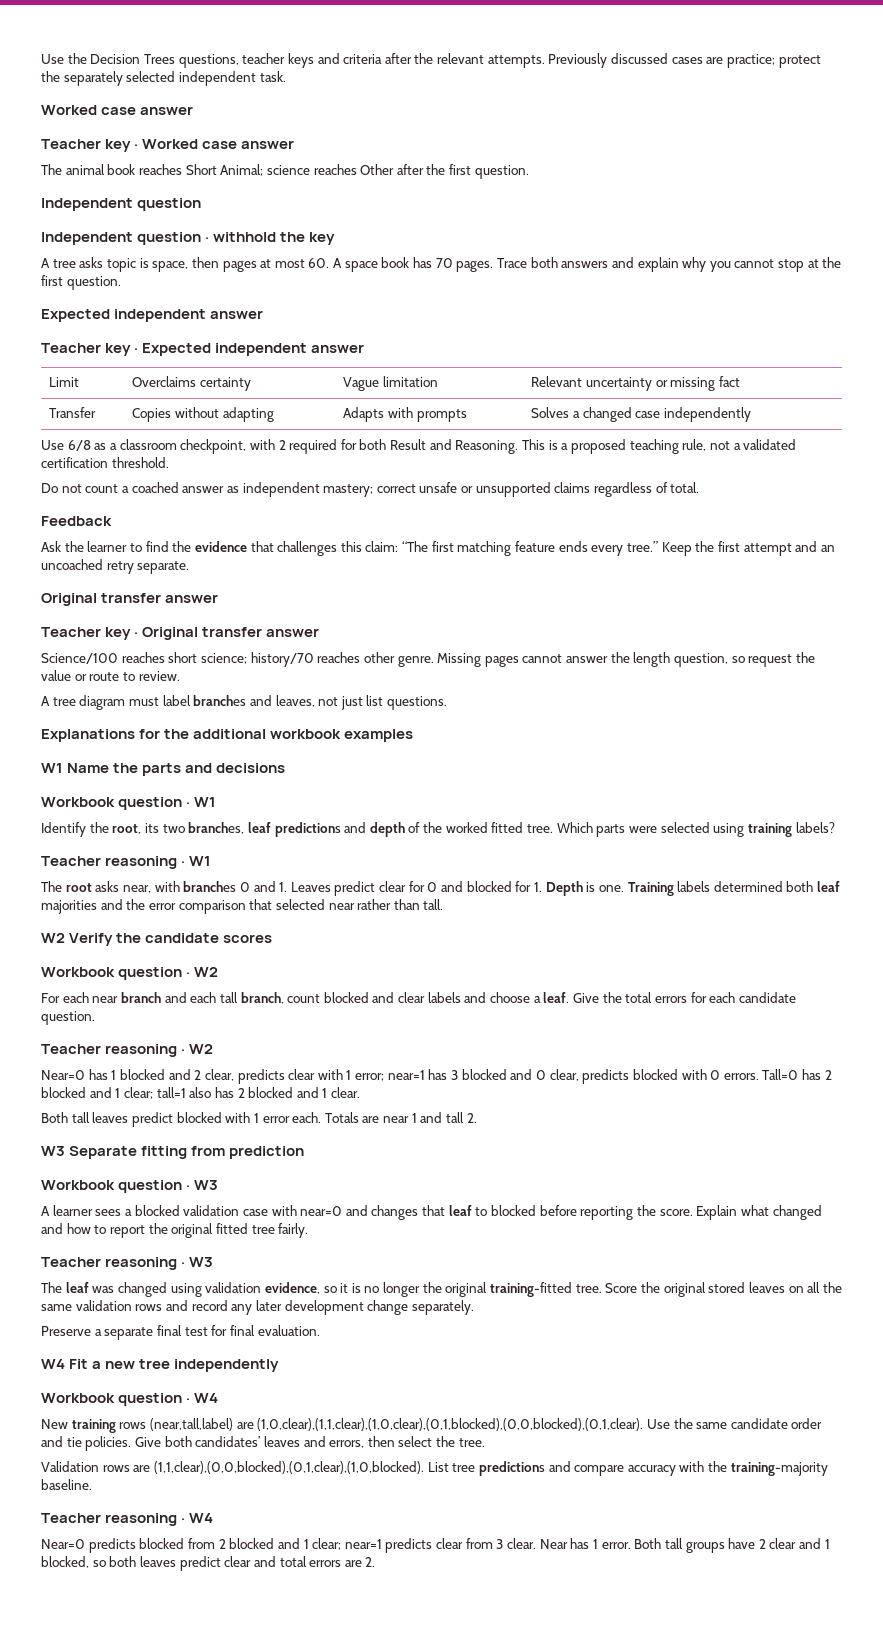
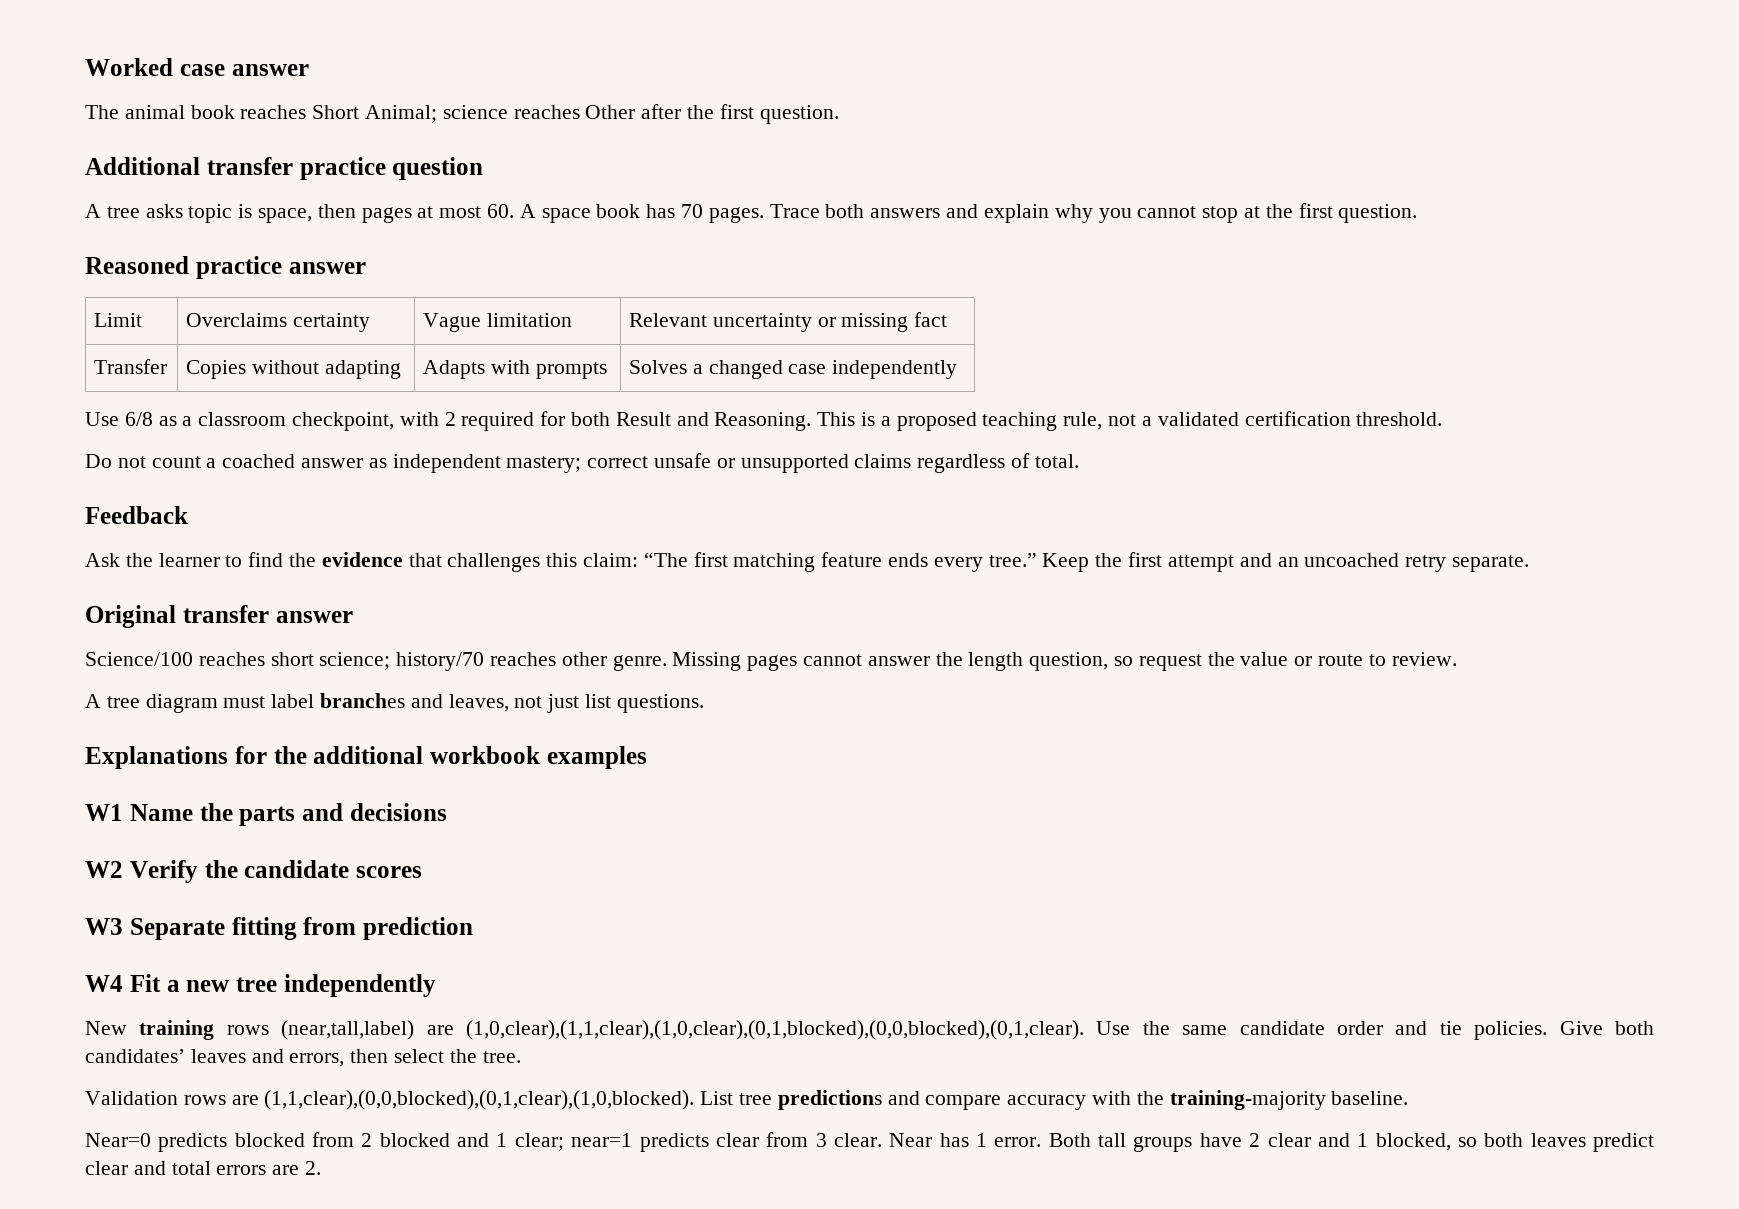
- Use the Decision Trees questions, teacher keys and criteria after the relevant attempts. Previously discussed cases are practice; protect the separately selected independent task.
  Worked case answer
- Teacher key · Worked case answer
  The animal book reaches Short Animal; science reaches Other after the first question.
- Independent question
- Independent question · withhold the key
+ Additional transfer practice question
  Trace both answers and explain why you cannot stop at the first question.
- Expected independent answer
- Teacher key · Expected independent answer
+ Reasoned practice answer
- Teacher key · Original transfer answer
- Workbook question · W1
- Identify the root, its two branches, leaf predictions and depth of the worked fitted tree. Which parts were selected using training labels?
- Teacher reasoning · W1
- The root asks near, with branches 0 and 1. Leaves predict clear for 0 and blocked for 1. Depth is one. Training labels determined both leaf majorities and the error comparison that selected near rather than tall.
- Workbook question · W2
- For each near branch and each tall branch, count blocked and clear labels and choose a leaf. Give the total errors for each candidate question.
- Teacher reasoning · W2
- Near=0 has 1 blocked and 2 clear, predicts clear with 1 error; near=1 has 3 blocked and 0 clear, predicts blocked with 0 errors. Tall=0 has 2 blocked and 1 clear; tall=1 also has 2 blocked and 1 clear.
- Both tall leaves predict blocked with 1 error each. Totals are near 1 and tall 2.
- Workbook question · W3
- A learner sees a blocked validation case with near=0 and changes that leaf to blocked before reporting the score. Explain what changed and how to report the original fitted tree fairly.
- Teacher reasoning · W3
- The leaf was changed using validation evidence, so it is no longer the original training-fitted tree. Score the original stored leaves on all the same validation rows and record any later development change separately.
- Preserve a separate final test for final evaluation.
- Workbook question · W4
- Teacher reasoning · W4

